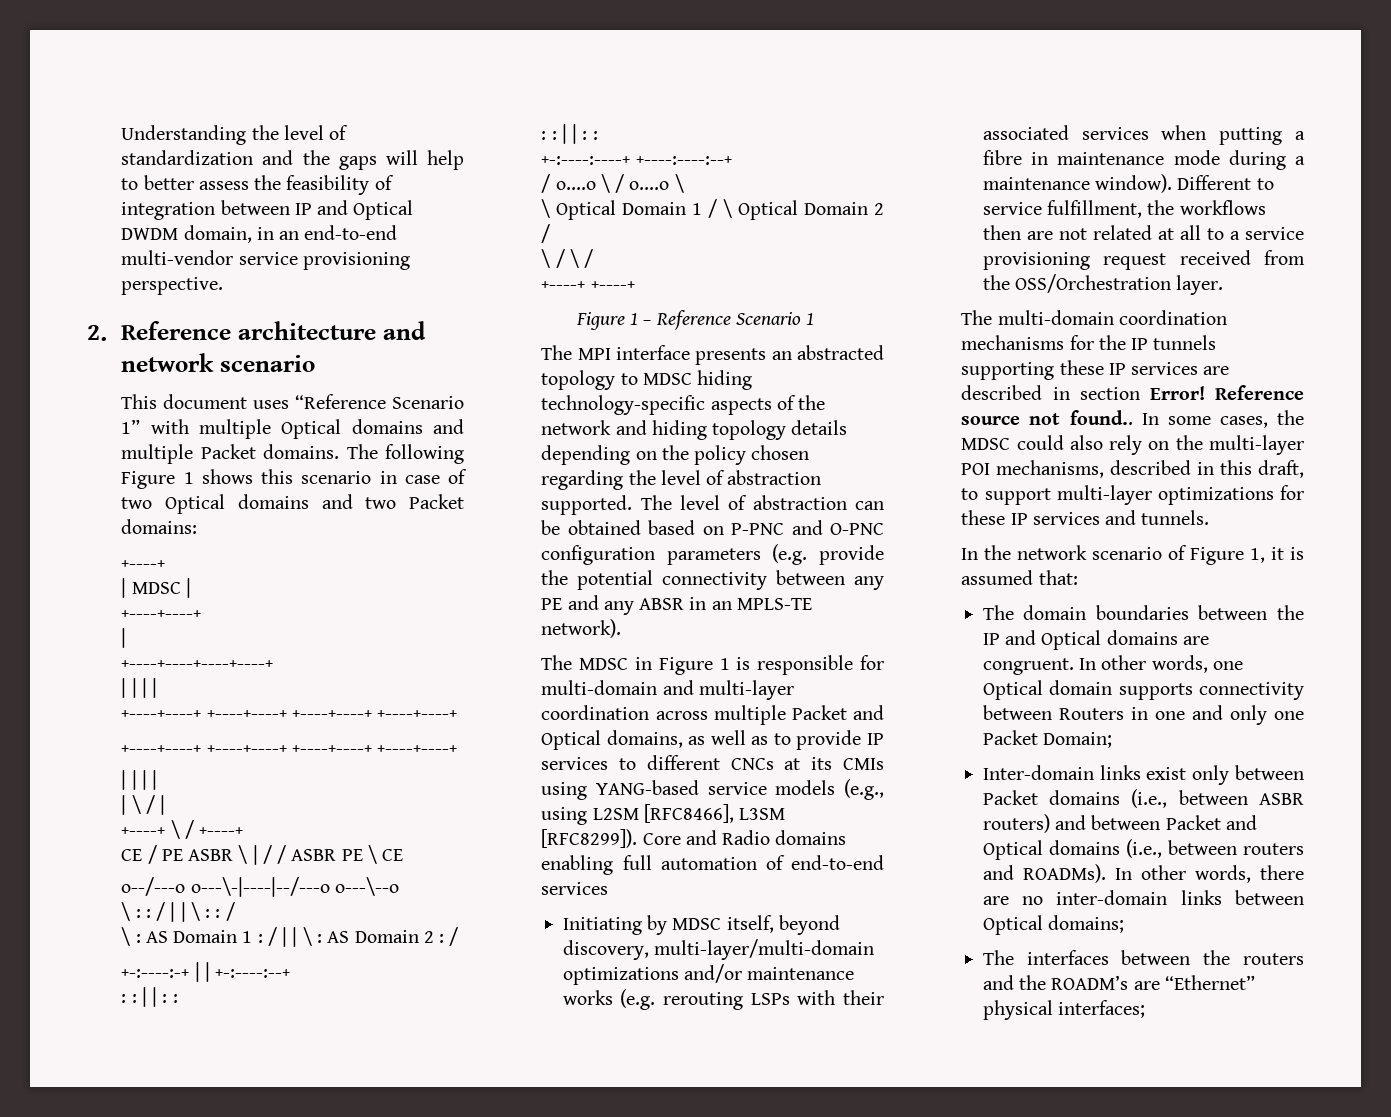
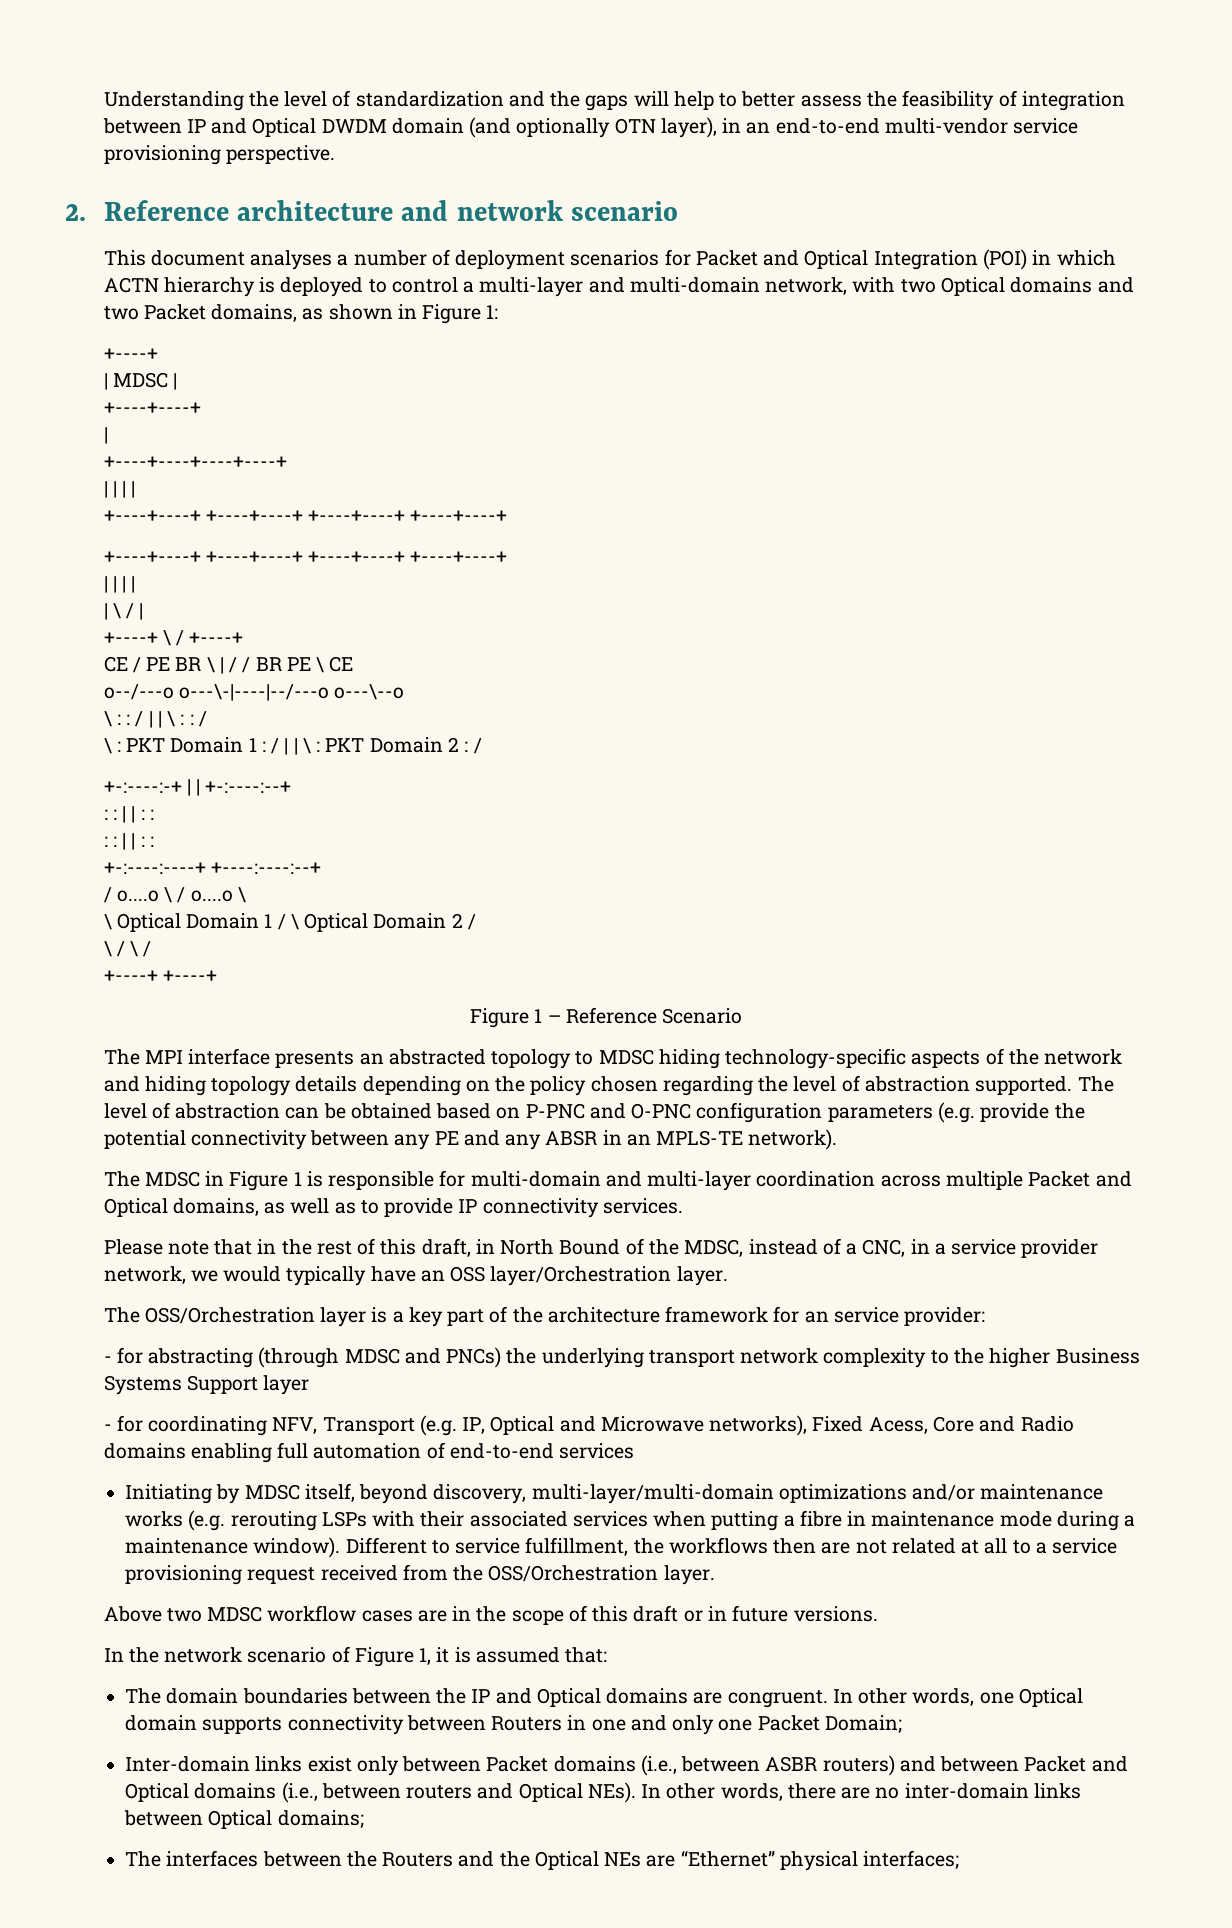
- Understanding the level of standardization and the gaps will help to better assess the feasibility of integration between IP and Optical DWDM domain, in an end-to-end multi-vendor service provisioning perspective.
+ Understanding the level of standardization and the gaps will help to better assess the feasibility of integration between IP and Optical DWDM domain (and optionally OTN layer), in an end-to-end multi-vendor service provisioning perspective.
- This document uses “Reference Scenario 1” with multiple Optical domains and multiple Packet domains. The following Figure 1 shows this scenario in case of two Optical domains and two Packet domains:
+ This document analyses a number of deployment scenarios for Packet and Optical Integration (POI) in which ACTN hierarchy is deployed to control a multi-layer and multi-domain network, with two Optical domains and two Packet domains, as shown in Figure 1:
- CE / PE ASBR \ | / / ASBR PE \ CE
+ CE / PE BR \ | / / BR PE \ CE
- \ : AS Domain 1 : / | | \ : AS Domain 2 : /
+ \ : PKT Domain 1 : / | | \ : PKT Domain 2 : /
- Figure 1 – Reference Scenario 1
+ Figure 1 – Reference Scenario
- The MDSC in Figure 1 is responsible for multi-domain and multi-layer coordination across multiple Packet and Optical domains, as well as to provide IP services to different CNCs at its CMIs using YANG-based service models (e.g., using L2SM [RFC8466], L3SM [RFC8299]). Core and Radio domains enabling full automation of end-to-end services
+ The MDSC in Figure 1 is responsible for multi-domain and multi-layer coordination across multiple Packet and Optical domains, as well as to provide IP connectivity services.
+ Please note that in the rest of this draft, in North Bound of the MDSC, instead of a CNC, in a service provider network, we would typically have an OSS layer/Orchestration layer.
+ The OSS/Orchestration layer is a key part of the architecture framework for an service provider:
+ - for abstracting (through MDSC and PNCs) the underlying transport network complexity to the higher Business Systems Support layer
+ - for coordinating NFV, Transport (e.g. IP, Optical and Microwave networks), Fixed Acess, Core and Radio domains enabling full automation of end-to-end services
- The multi-domain coordination mechanisms for the IP tunnels supporting these IP services are described in section Error! Reference source not found.. In some cases, the MDSC could also rely on the multi-layer POI mechanisms, described in this draft, to support multi-layer optimizations for these IP services and tunnels.
+ Above two MDSC workflow cases are in the scope of this draft or in future versions.
- Inter-domain links exist only between Packet domains (i.e., between ASBR routers) and between Packet and Optical domains (i.e., between routers and ROADMs).
+ Inter-domain links exist only between Packet domains (i.e., between ASBR routers) and between Packet and Optical domains (i.e., between routers and Optical NEs).
- The interfaces between the routers and the ROADM’s are “Ethernet” physical interfaces;
+ The interfaces between the Routers and the Optical NEs are “Ethernet” physical interfaces;

